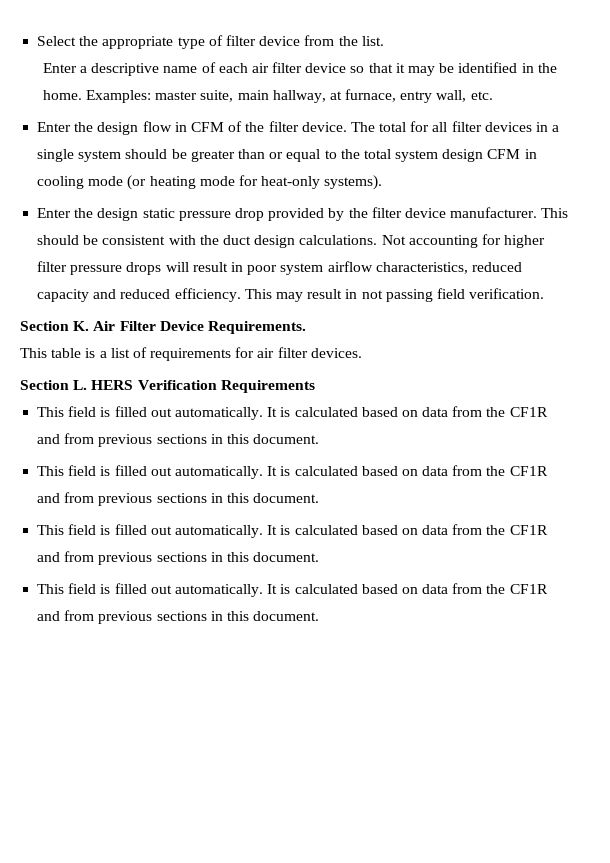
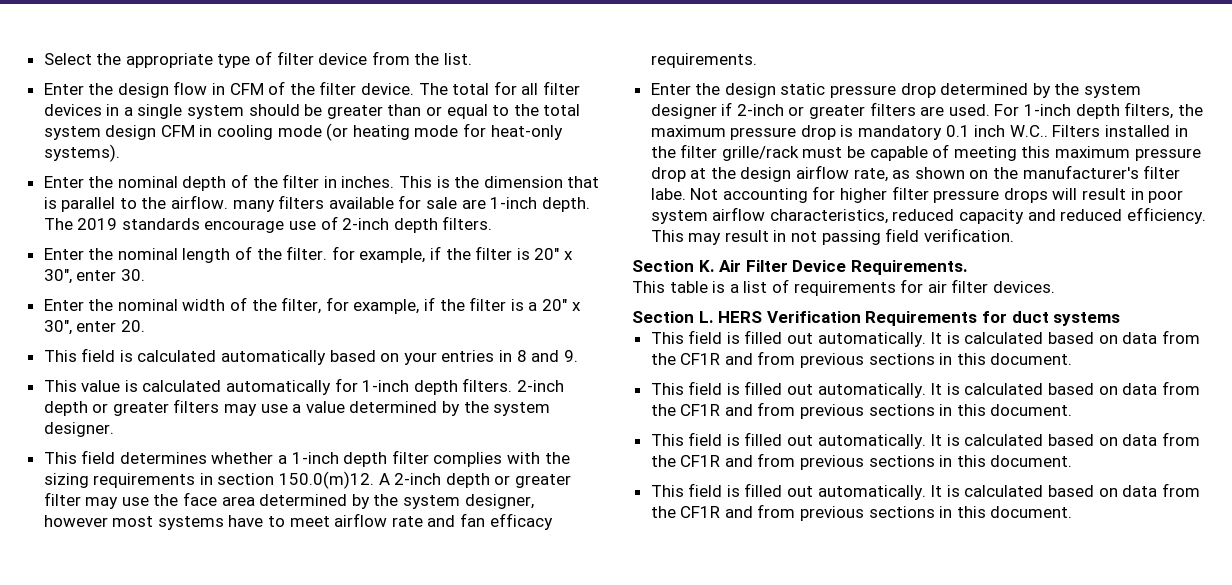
- Enter a descriptive name of each air filter device so that it may be identified in the home. Examples: master suite, main hallway, at furnace, entry wall, etc.
+ Enter the nominal depth of the filter in inches. This is the dimension that is parallel to the airflow. many filters available for sale are 1-inch depth. The 2019 standards encourage use of 2-inch depth filters.
+ Enter the nominal length of the filter. for example, if the filter is 20" x 30", enter 30.
+ Enter the nominal width of the filter, for example, if the filter is a 20" x 30", enter 20.
+ This field is calculated automatically based on your entries in 8 and 9.
+ This value is calculated automatically for 1-inch depth filters. 2-inch depth or greater filters may use a value determined by the system designer.
+ This field determines whether a 1-inch depth filter complies with the sizing requirements in section 150.0(m)12. A 2-inch depth or greater filter may use the face area determined by the system designer, however most systems have to meet airflow rate and fan efficacy requirements.
- Enter the design static pressure drop provided by the filter device manufacturer. This should be consistent with the duct design calculations.
+ Enter the design static pressure drop determined by the system designer if 2-inch or greater filters are used. For 1-inch depth filters, the maximum pressure drop is mandatory 0.1 inch W.C.. Filters installed in the filter grille/rack must be capable of meeting this maximum pressure drop at the design airflow rate, as shown on the manufacturer's filter labe.
- Section L. HERS Verification Requirements
+ Section L. HERS Verification Requirements for duct systems

